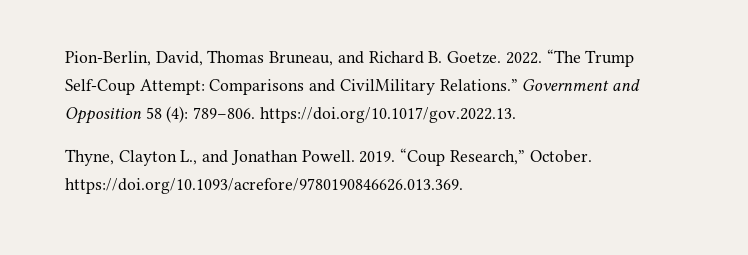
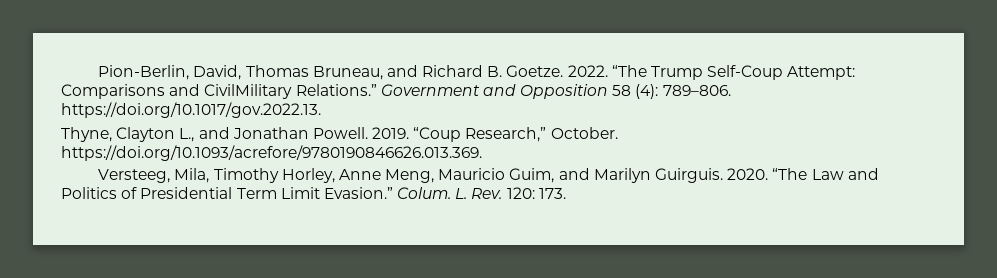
+ Versteeg, Mila, Timothy Horley, Anne Meng, Mauricio Guim, and Marilyn Guirguis. 2020. “The Law and Politics of Presidential Term Limit Evasion.” Colum. L. Rev. 120: 173.

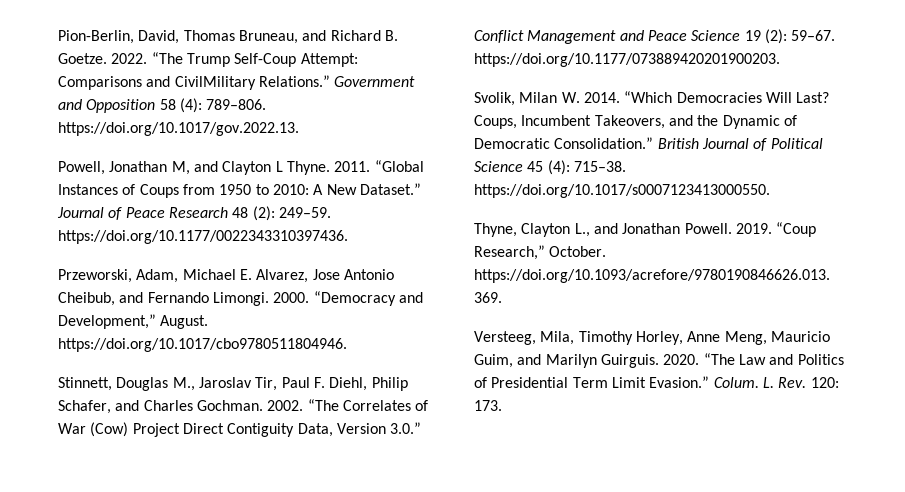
+ Powell, Jonathan M, and Clayton L Thyne. 2011. “Global Instances of Coups from 1950 to 2010: A New Dataset.” Journal of Peace Research 48 (2): 249–59. https://doi.org/10.1177/0022343310397436.
+ Przeworski, Adam, Michael E. Alvarez, Jose Antonio Cheibub, and Fernando Limongi. 2000. “Democracy and Development,” August. https://doi.org/10.1017/cbo9780511804946.
+ Stinnett, Douglas M., Jaroslav Tir, Paul F. Diehl, Philip Schafer, and Charles Gochman. 2002. “The Correlates of War (Cow) Project Direct Contiguity Data, Version 3.0.” Conflict Management and Peace Science 19 (2): 59–67. https://doi.org/10.1177/073889420201900203.
+ Svolik, Milan W. 2014. “Which Democracies Will Last? Coups, Incumbent Takeovers, and the Dynamic of Democratic Consolidation.” British Journal of Political Science 45 (4): 715–38. https://doi.org/10.1017/s0007123413000550.

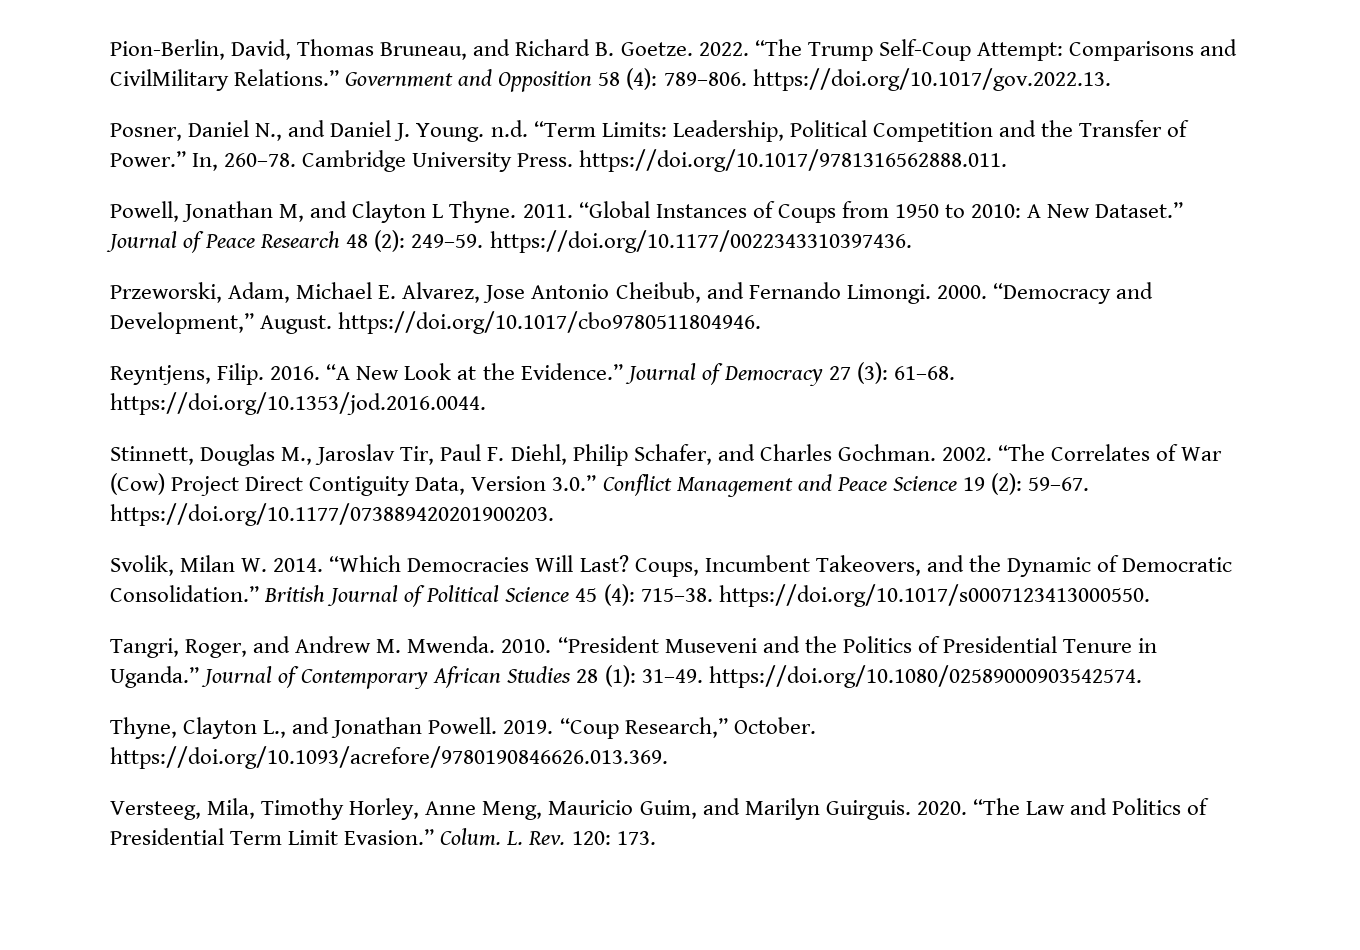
+ Posner, Daniel N., and Daniel J. Young. n.d. “Term Limits: Leadership, Political Competition and the Transfer of Power.” In, 260–78. Cambridge University Press. https://doi.org/10.1017/9781316562888.011.
+ Reyntjens, Filip. 2016. “A New Look at the Evidence.” Journal of Democracy 27 (3): 61–68. https://doi.org/10.1353/jod.2016.0044.
+ Tangri, Roger, and Andrew M. Mwenda. 2010. “President Museveni and the Politics of Presidential Tenure in Uganda.” Journal of Contemporary African Studies 28 (1): 31–49. https://doi.org/10.1080/02589000903542574.

